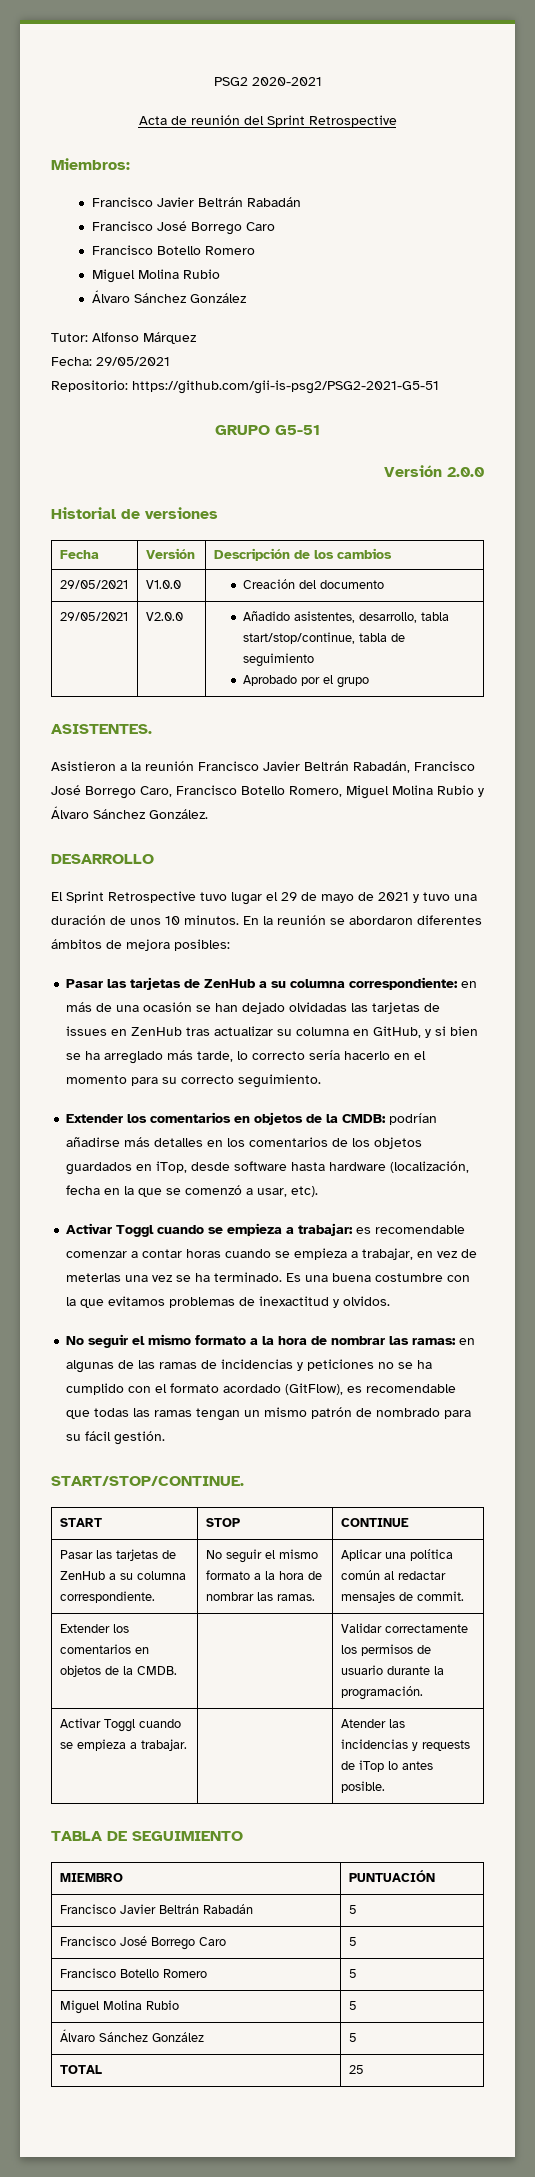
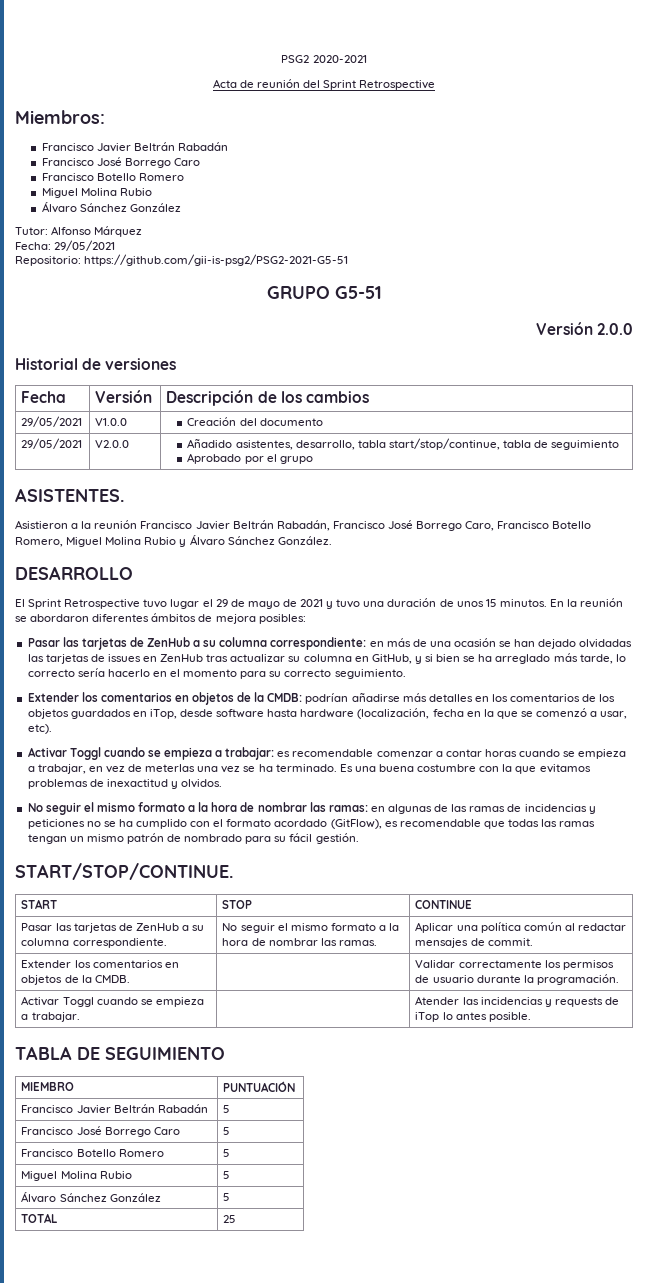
- El Sprint Retrospective tuvo lugar el 29 de mayo de 2021 y tuvo una duración de unos 10 minutos.
+ El Sprint Retrospective tuvo lugar el 29 de mayo de 2021 y tuvo una duración de unos 15 minutos.

